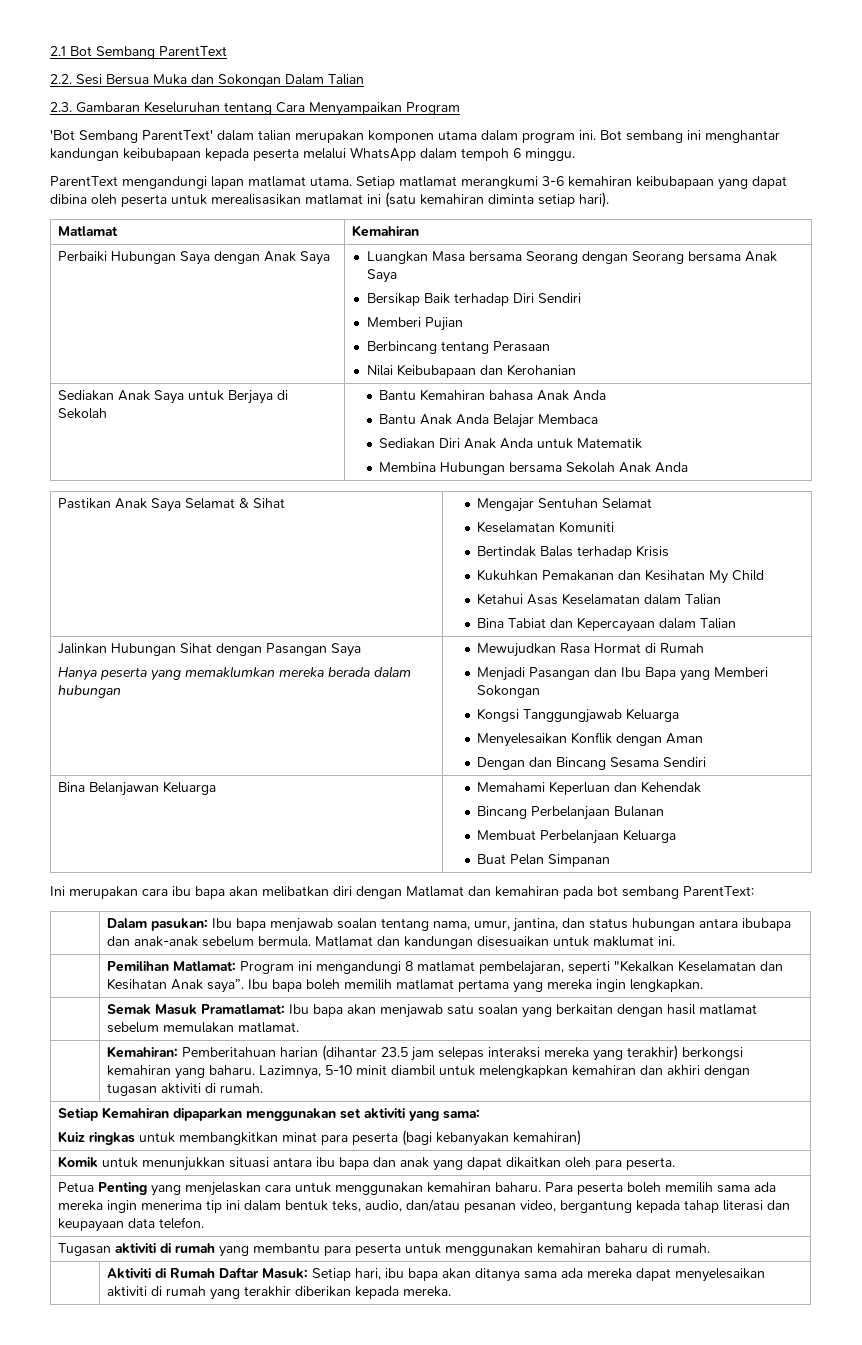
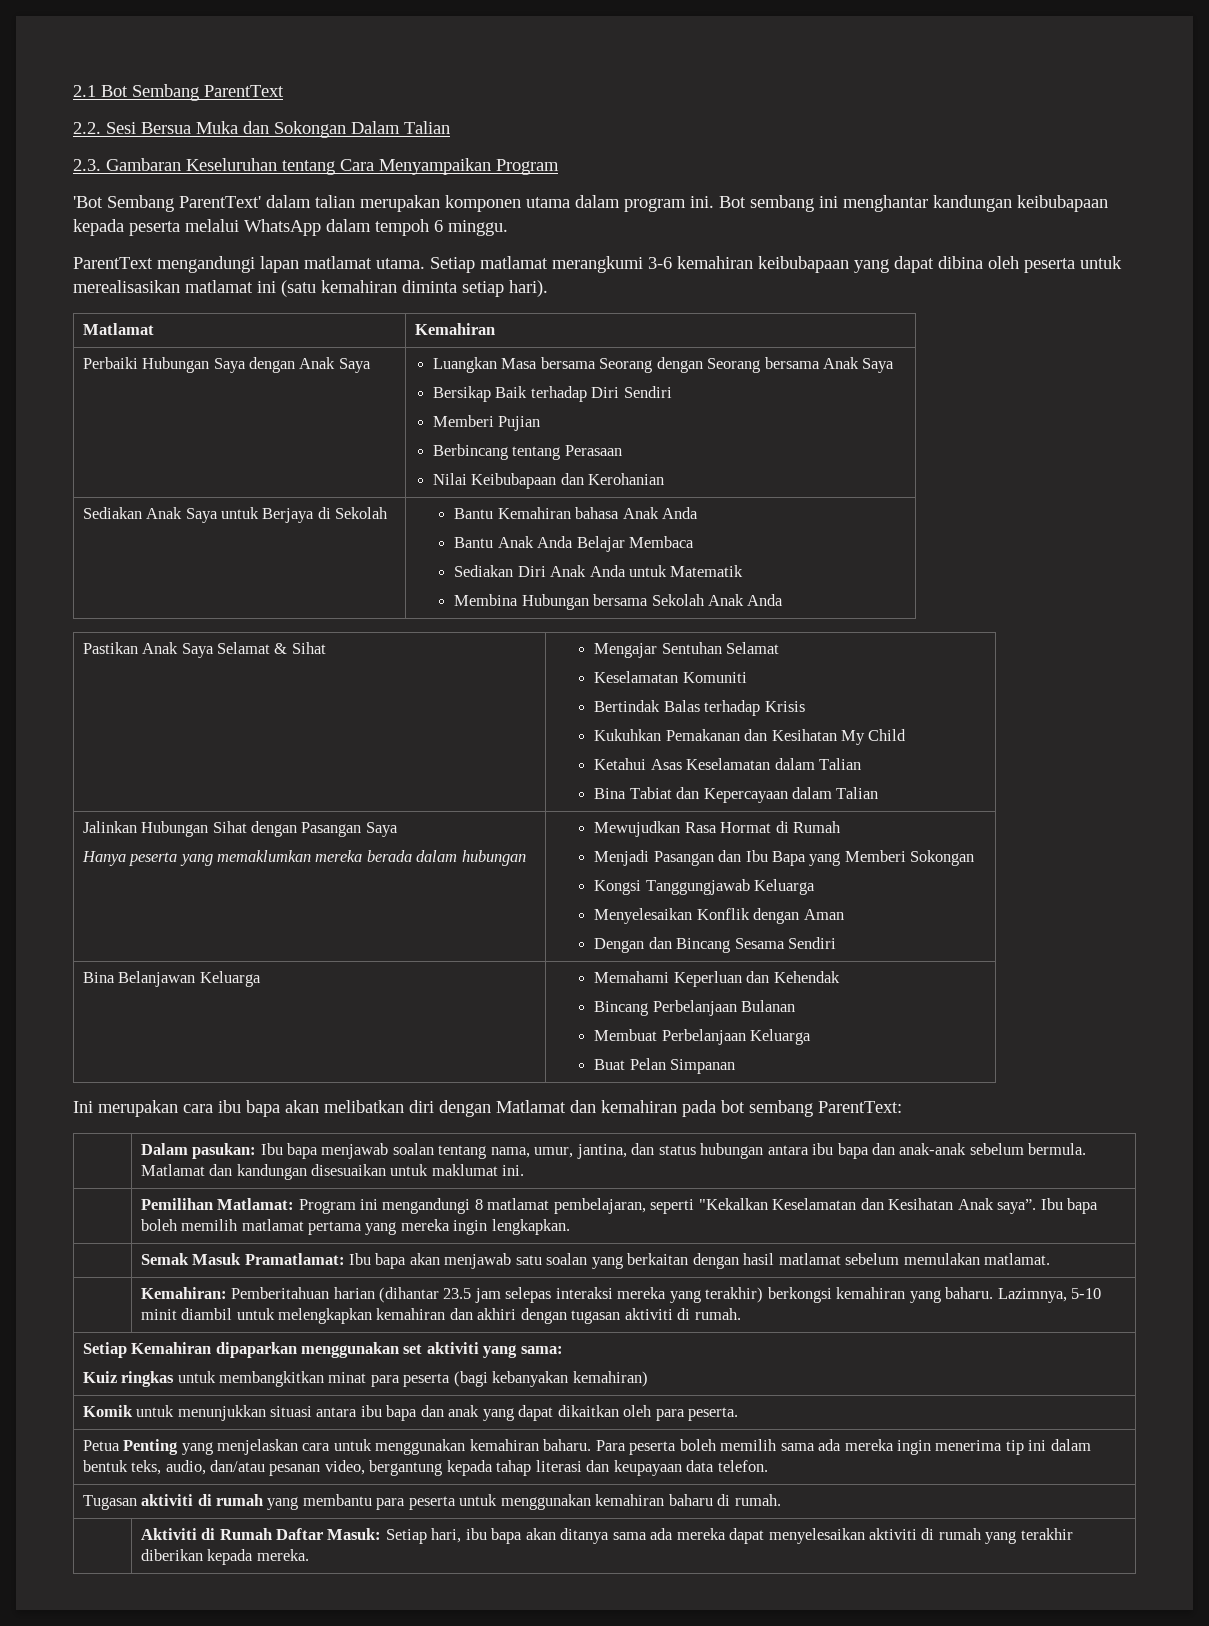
- | Dalam pasukan: Ibu bapa menjawab soalan tentang nama, umur, jantina, dan status hubungan antara ibubapa dan anak-anak sebelum bermula. Matlamat dan kandungan disesuaikan untuk maklumat ini.
+ | Dalam pasukan: Ibu bapa menjawab soalan tentang nama, umur, jantina, dan status hubungan antara ibu bapa dan anak-anak sebelum bermula. Matlamat dan kandungan disesuaikan untuk maklumat ini.

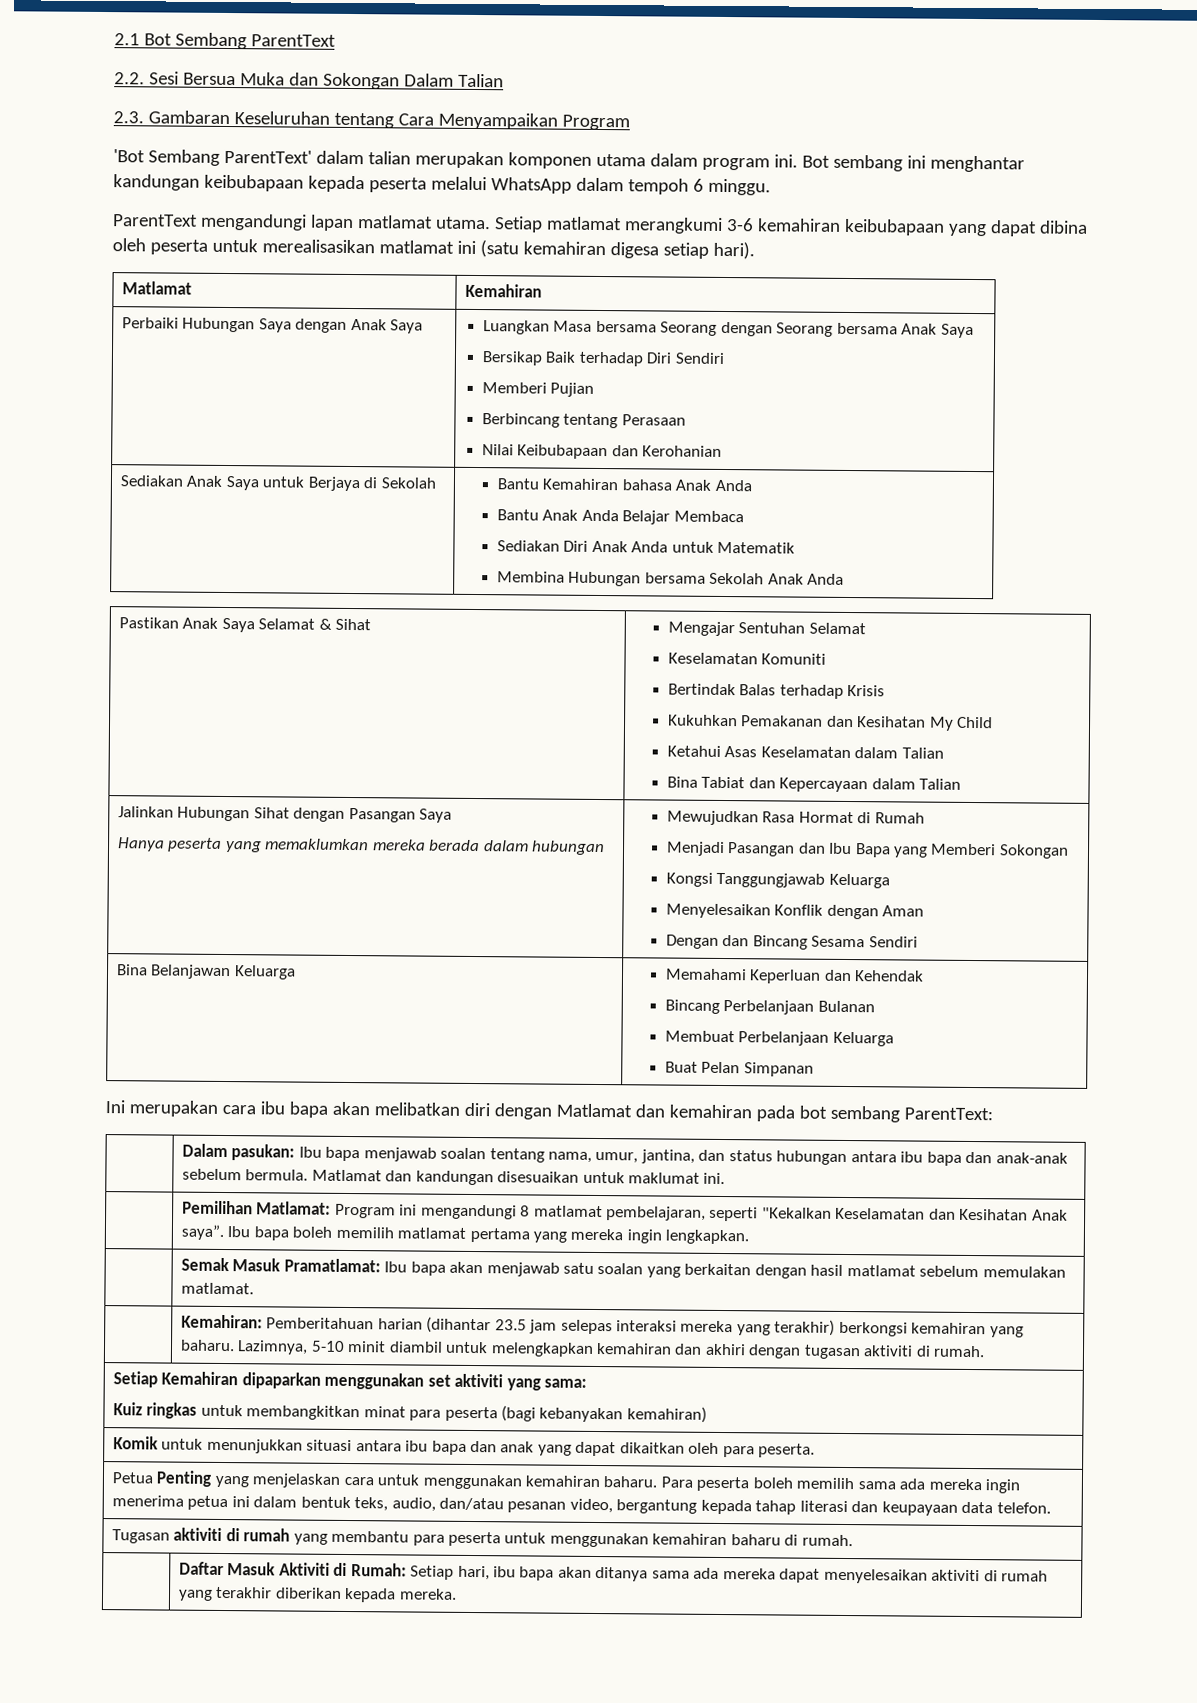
- Setiap matlamat merangkumi 3-6 kemahiran keibubapaan yang dapat dibina oleh peserta untuk merealisasikan matlamat ini (satu kemahiran diminta setiap hari).
+ Setiap matlamat merangkumi 3-6 kemahiran keibubapaan yang dapat dibina oleh peserta untuk merealisasikan matlamat ini (satu kemahiran digesa setiap hari).
- Petua Penting yang menjelaskan cara untuk menggunakan kemahiran baharu. Para peserta boleh memilih sama ada mereka ingin menerima tip ini dalam bentuk teks, audio, dan/atau pesanan video, bergantung kepada tahap literasi dan keupayaan data telefon.
+ Petua Penting yang menjelaskan cara untuk menggunakan kemahiran baharu. Para peserta boleh memilih sama ada mereka ingin menerima petua ini dalam bentuk teks, audio, dan/atau pesanan video, bergantung kepada tahap literasi dan keupayaan data telefon.
- | Aktiviti di Rumah Daftar Masuk: Setiap hari, ibu bapa akan ditanya sama ada mereka dapat menyelesaikan aktiviti di rumah yang terakhir diberikan kepada mereka.
+ | Daftar Masuk Aktiviti di Rumah: Setiap hari, ibu bapa akan ditanya sama ada mereka dapat menyelesaikan aktiviti di rumah yang terakhir diberikan kepada mereka.

